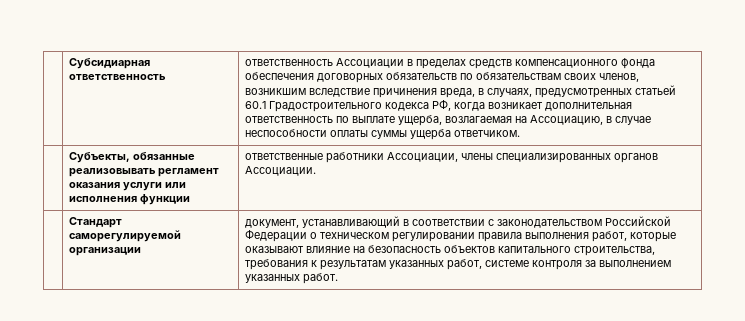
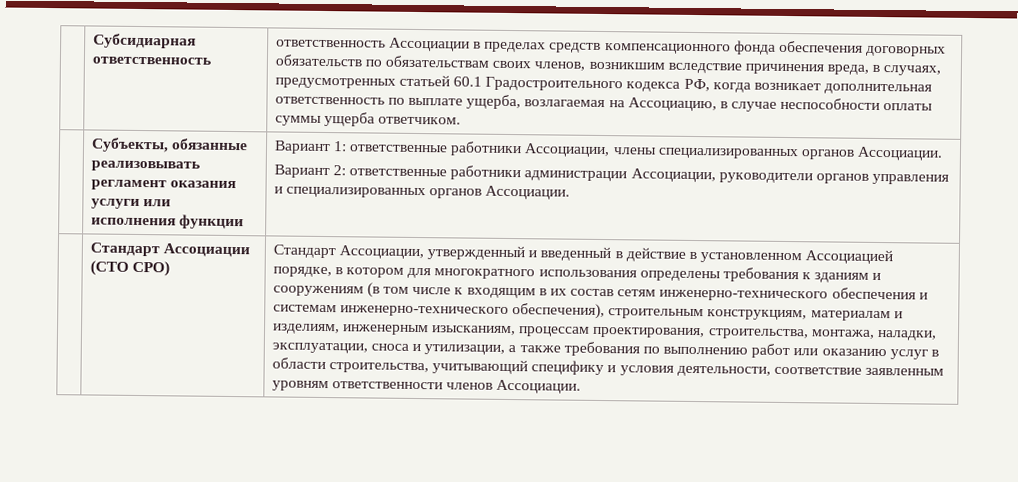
- | Субъекты, обязанные реализовывать регламент оказания услуги или исполнения функции | ответственные работники Ассоциации, члены специализированных органов Ассоциации.
- | Стандарт саморегулируемой организации | документ, устанавливающий в соответствии с законодательством Российской Федерации о техническом регулировании правила выполнения работ, которые оказывают влияние на безопасность объектов капитального строительства, требования к результатам указанных работ, системе контроля за выполнением указанных работ.
+ | Субъекты, обязанные реализовывать регламент оказания услуги или исполнения функции | Вариант 1: ответственные работники Ассоциации, члены специализированных органов Ассоциации.
+ Вариант 2: ответственные работники администрации Ассоциации, руководители органов управления и специализированных органов Ассоциации.
+ | Стандарт Ассоциации (СТО СРО) | Стандарт Ассоциации, утвержденный и введенный в действие в установленном Ассоциацией порядке, в котором для многократного использования определены требования к зданиям и сооружениям (в том числе к входящим в их состав сетям инженерно-технического обеспечения и системам инженерно-технического обеспечения), строительным конструкциям, материалам и изделиям, инженерным изысканиям, процессам проектирования, строительства, монтажа, наладки, эксплуатации, сноса и утилизации, а также требования по выполнению работ или оказанию услуг в области строительства, учитывающий специфику и условия деятельности, соответствие заявленным уровням ответственности членов Ассоциации.

